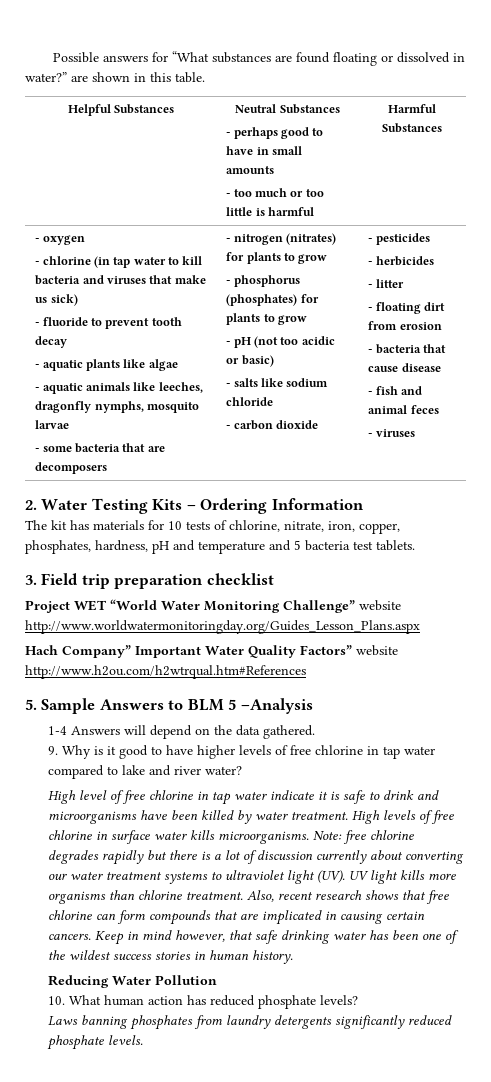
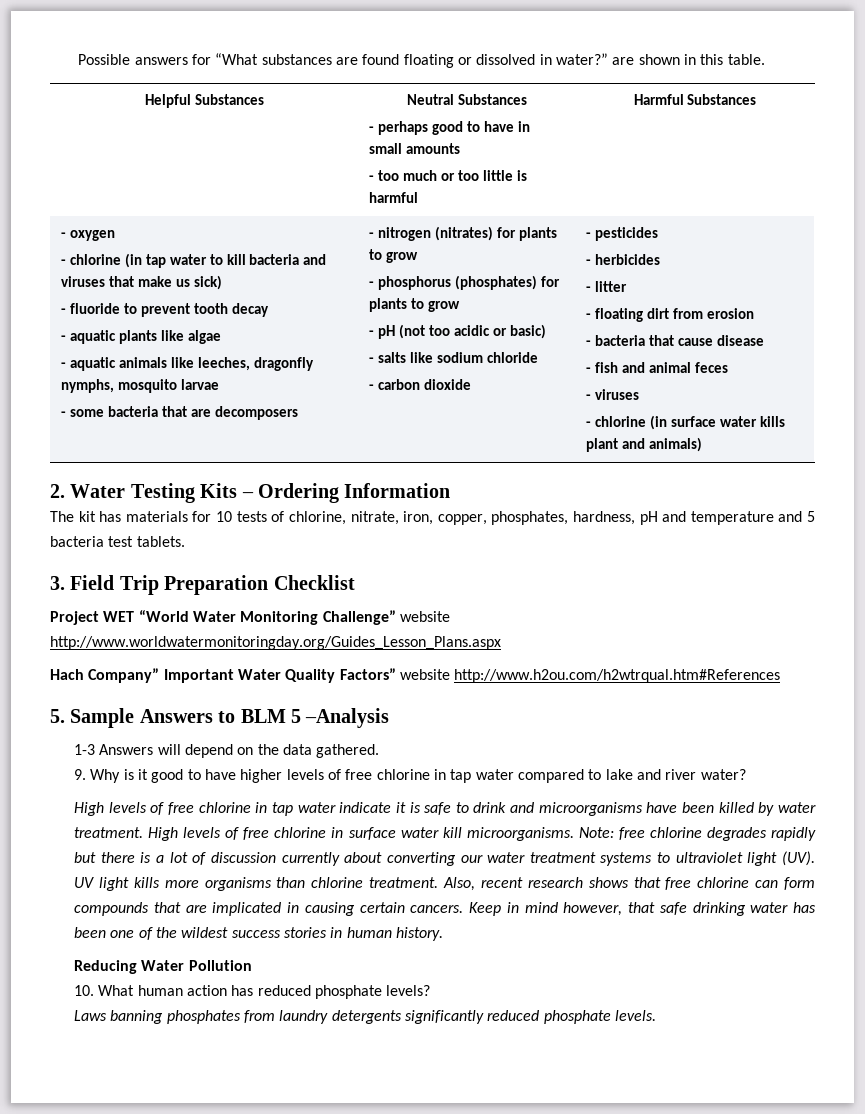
+ - chlorine (in surface water kills plant and animals)
- 3. Field trip preparation checklist
+ 3. Field Trip Preparation Checklist
- 1-4 Answers will depend on the data gathered.
+ 1-3 Answers will depend on the data gathered.
- High level of free chlorine in tap water indicate it is safe to drink and microorganisms have been killed by water treatment.
+ High levels of free chlorine in tap water indicate it is safe to drink and microorganisms have been killed by water treatment.
- High levels of free chlorine in surface water kills microorganisms.
+ High levels of free chlorine in surface water kill microorganisms.

